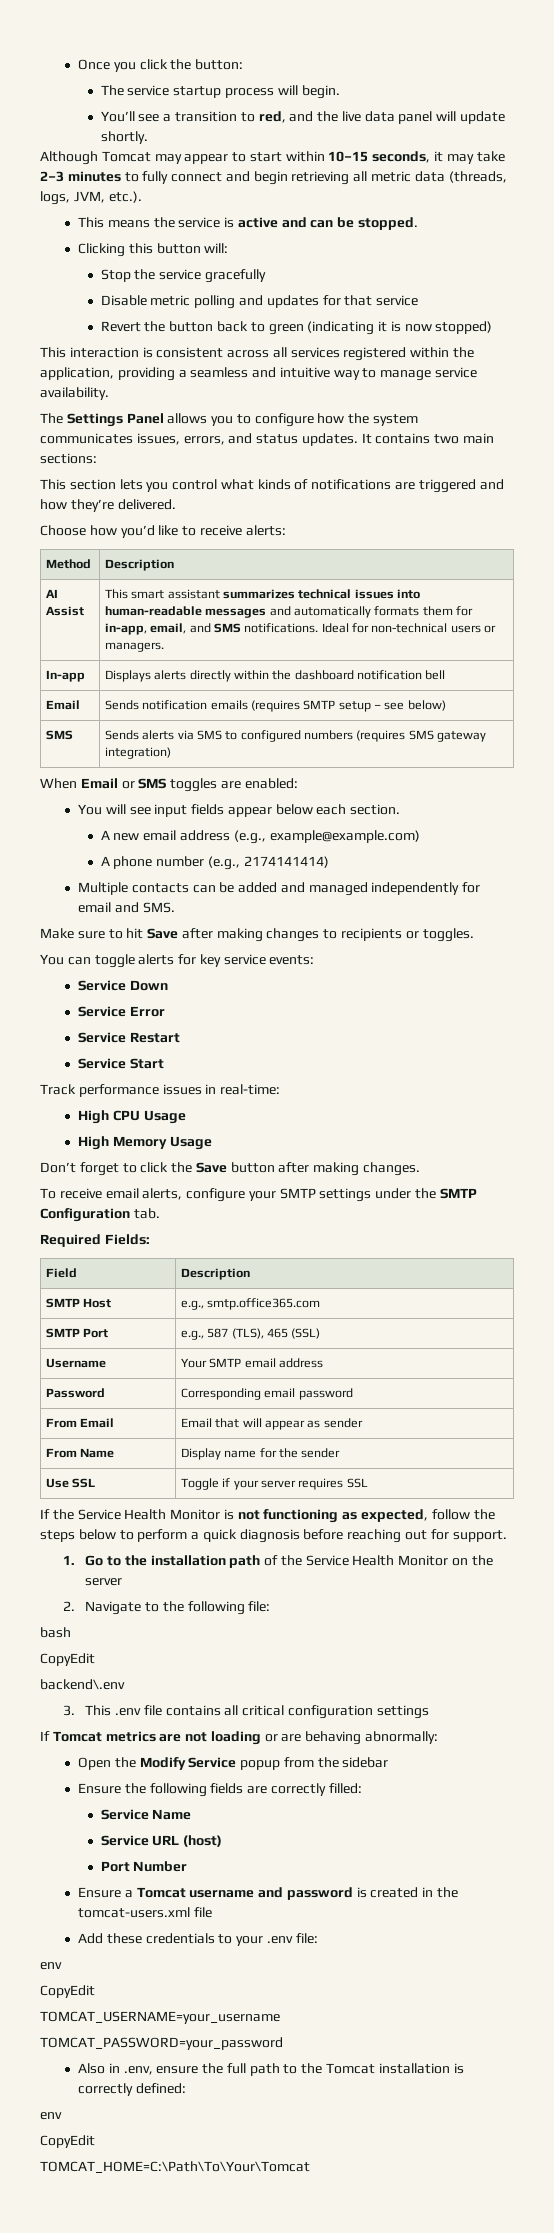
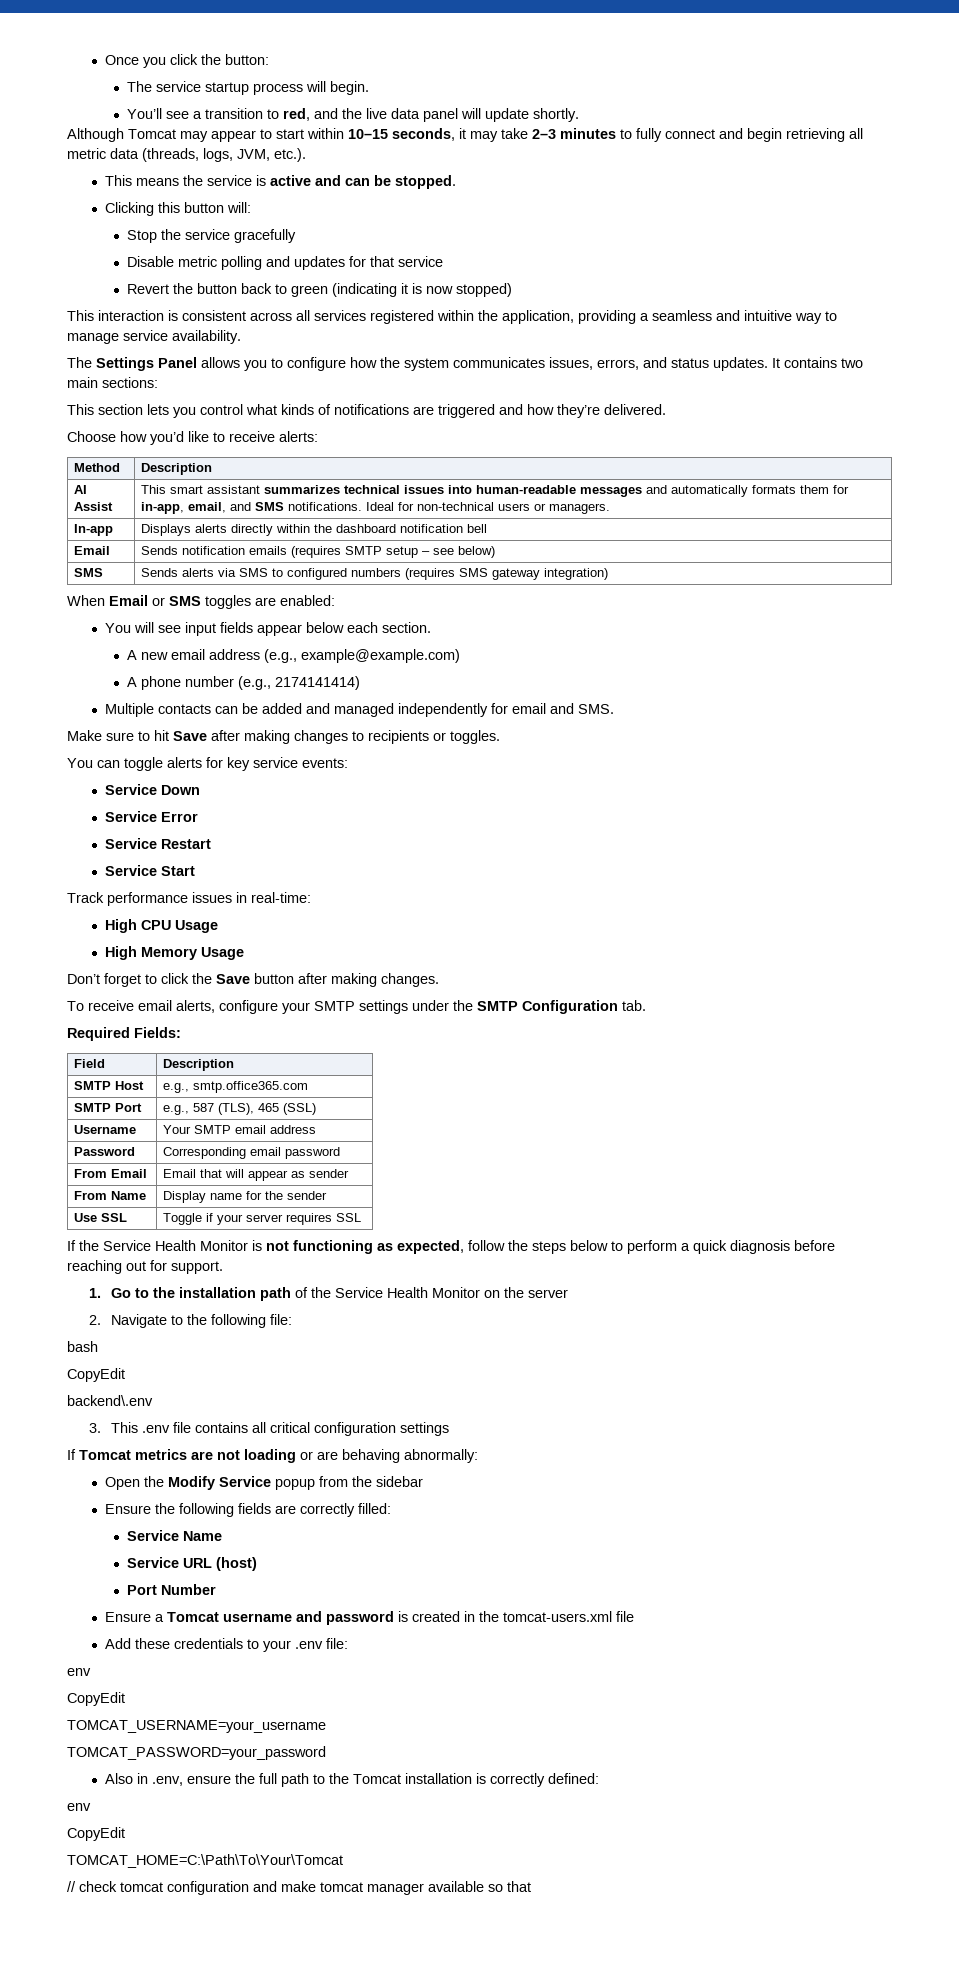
+ // check tomcat configuration and make tomcat manager available so that

